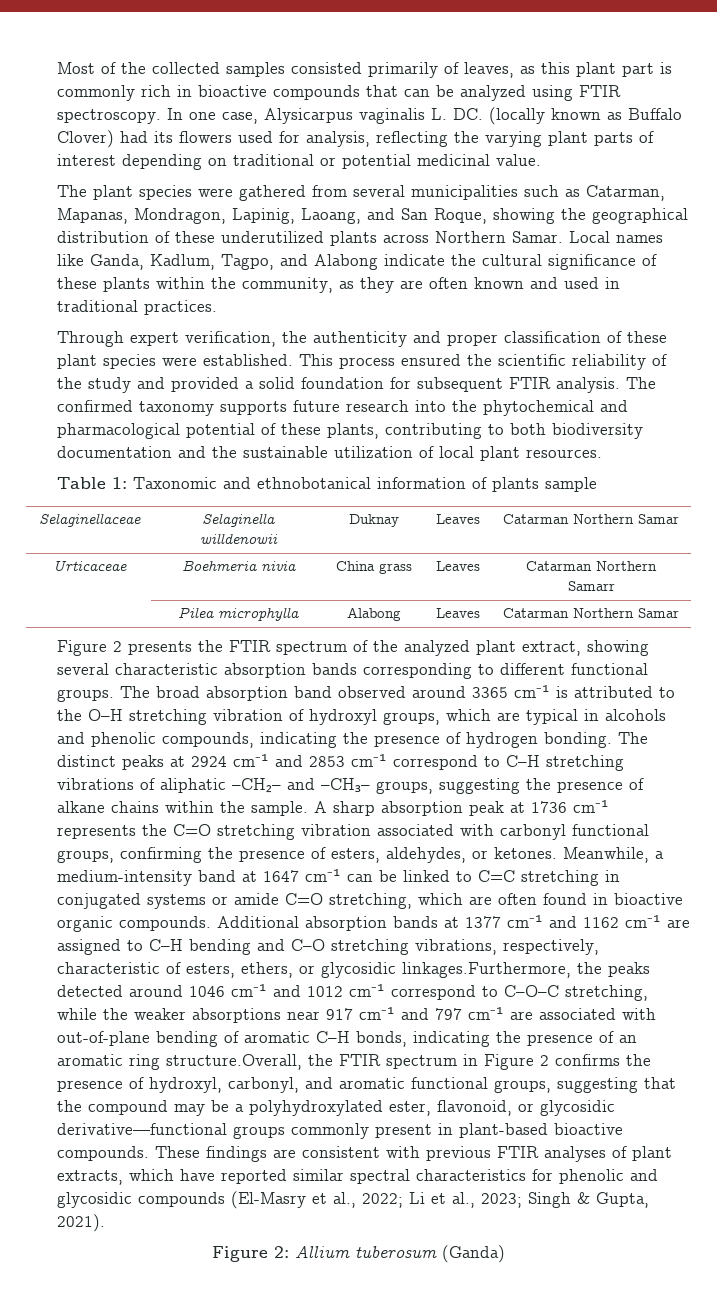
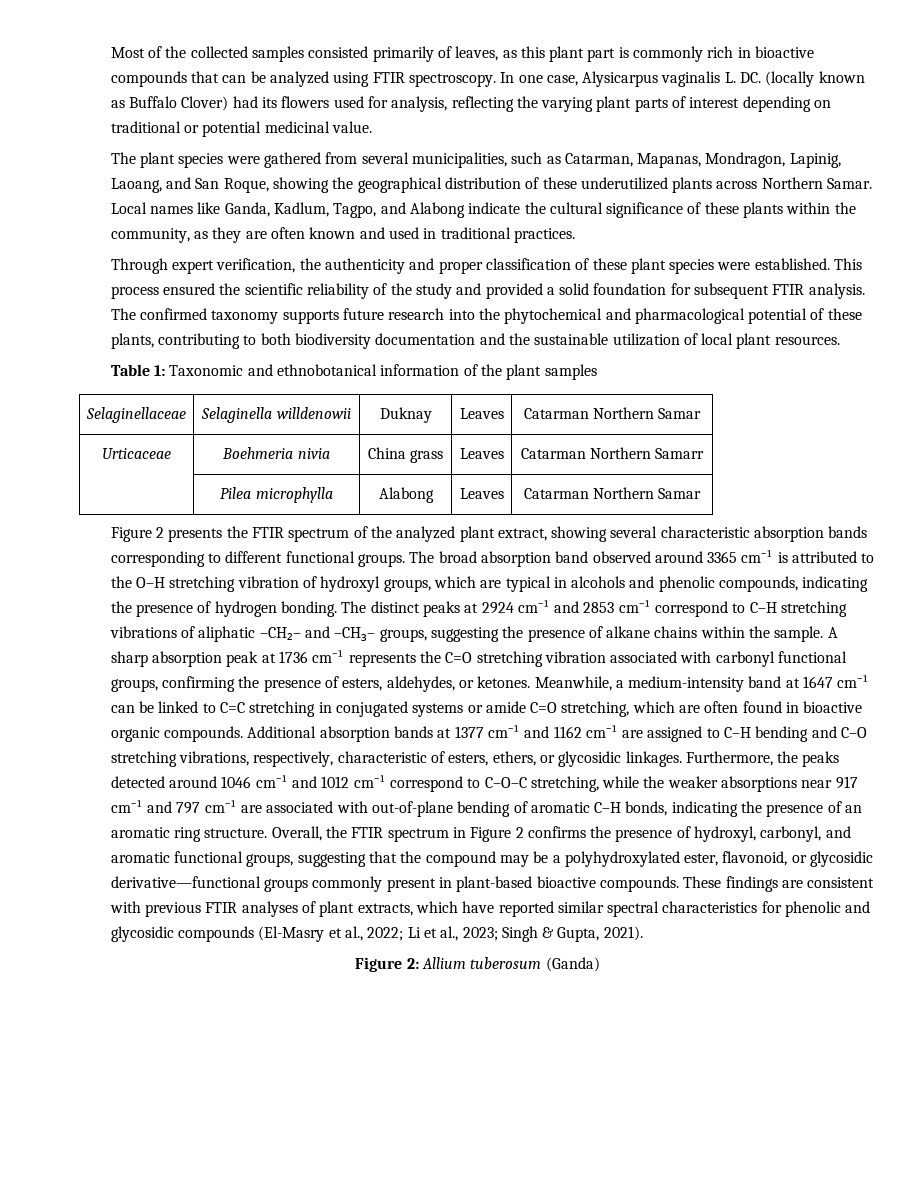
- The plant species were gathered from several municipalities such as Catarman, Mapanas, Mondragon, Lapinig, Laoang, and San Roque, showing the geographical distribution of these underutilized plants across Northern Samar.
+ The plant species were gathered from several municipalities, such as Catarman, Mapanas, Mondragon, Lapinig, Laoang, and San Roque, showing the geographical distribution of these underutilized plants across Northern Samar.
- Table 1: Taxonomic and ethnobotanical information of plants sample
+ Table 1: Taxonomic and ethnobotanical information of the plant samples
- Additional absorption bands at 1377 cm⁻¹ and 1162 cm⁻¹ are assigned to C–H bending and C–O stretching vibrations, respectively, characteristic of esters, ethers, or glycosidic linkages.Furthermore, the peaks detected around 1046 cm⁻¹ and 1012 cm⁻¹ correspond to C–O–C stretching, while the weaker absorptions near 917 cm⁻¹ and 797 cm⁻¹ are associated with out-of-plane bending of aromatic C–H bonds, indicating the presence of an aromatic ring structure.Overall, the FTIR spectrum in Figure 2 confirms the presence of hydroxyl, carbonyl, and aromatic functional groups, suggesting that the compound may be a polyhydroxylated ester, flavonoid, or glycosidic derivative—functional groups commonly present in plant-based bioactive compounds.
+ Additional absorption bands at 1377 cm⁻¹ and 1162 cm⁻¹ are assigned to C–H bending and C–O stretching vibrations, respectively, characteristic of esters, ethers, or glycosidic linkages. Furthermore, the peaks detected around 1046 cm⁻¹ and 1012 cm⁻¹ correspond to C–O–C stretching, while the weaker absorptions near 917 cm⁻¹ and 797 cm⁻¹ are associated with out-of-plane bending of aromatic C–H bonds, indicating the presence of an aromatic ring structure. Overall, the FTIR spectrum in Figure 2 confirms the presence of hydroxyl, carbonyl, and aromatic functional groups, suggesting that the compound may be a polyhydroxylated ester, flavonoid, or glycosidic derivative—functional groups commonly present in plant-based bioactive compounds.

